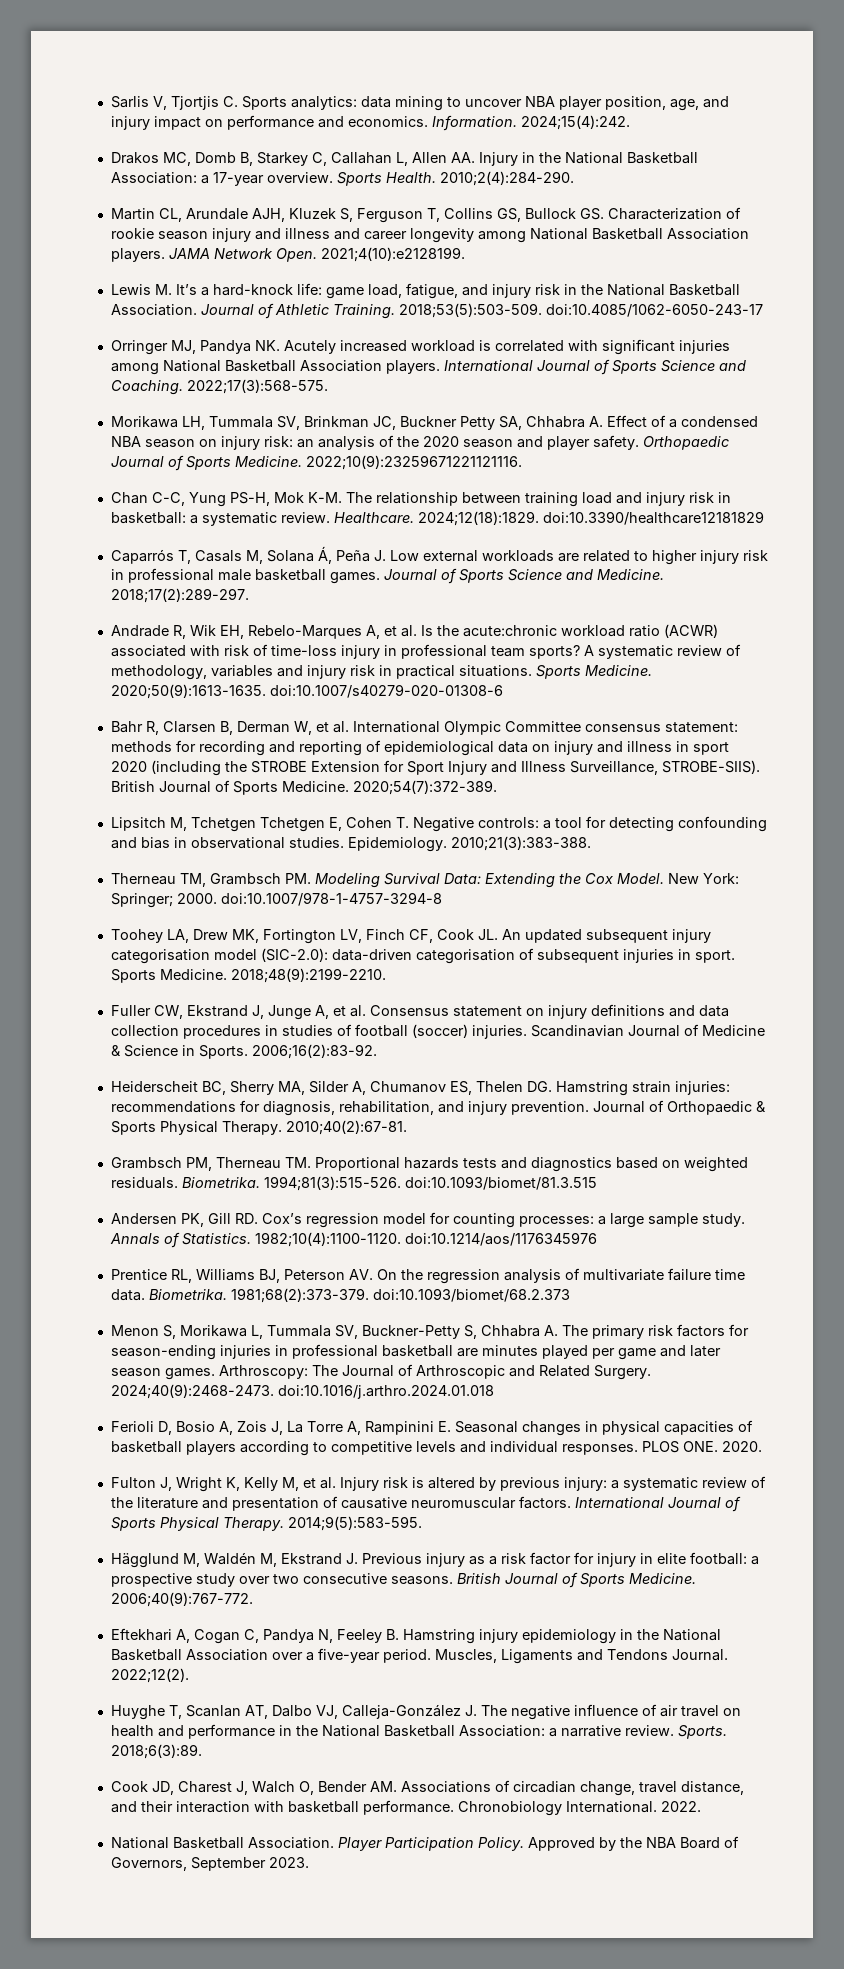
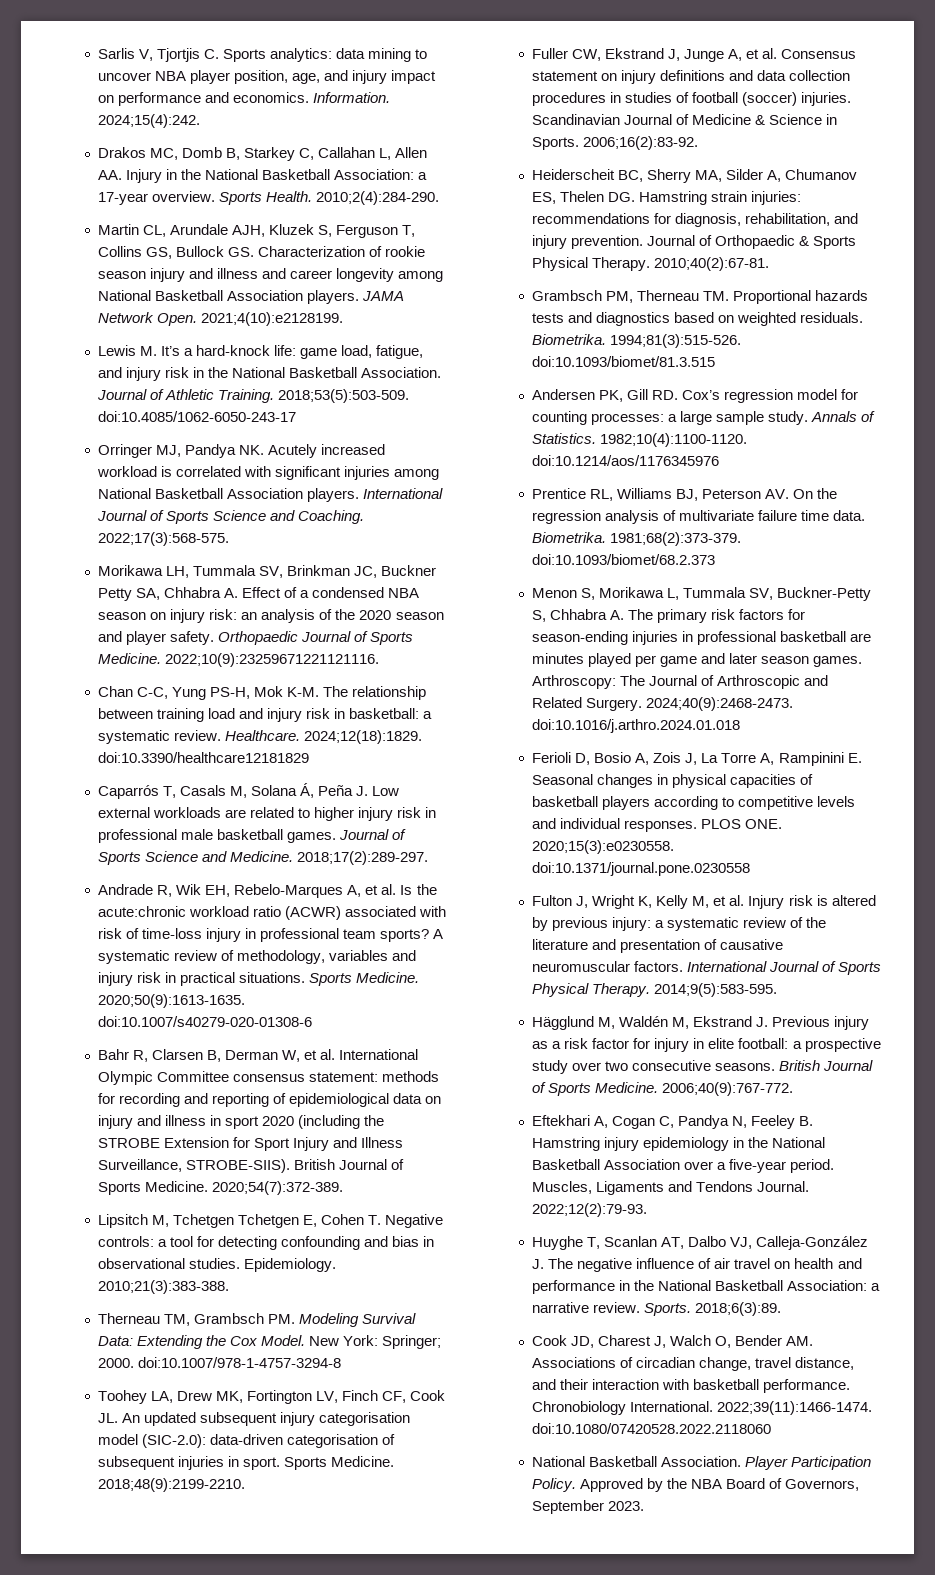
- PLOS ONE. 2020.
+ PLOS ONE. 2020;15(3):e0230558. doi:10.1371/journal.pone.0230558
- 2022;12(2).
+ 2022;12(2):79-93.
- 2022.
+ 2022;39(11):1466-1474. doi:10.1080/07420528.2022.2118060

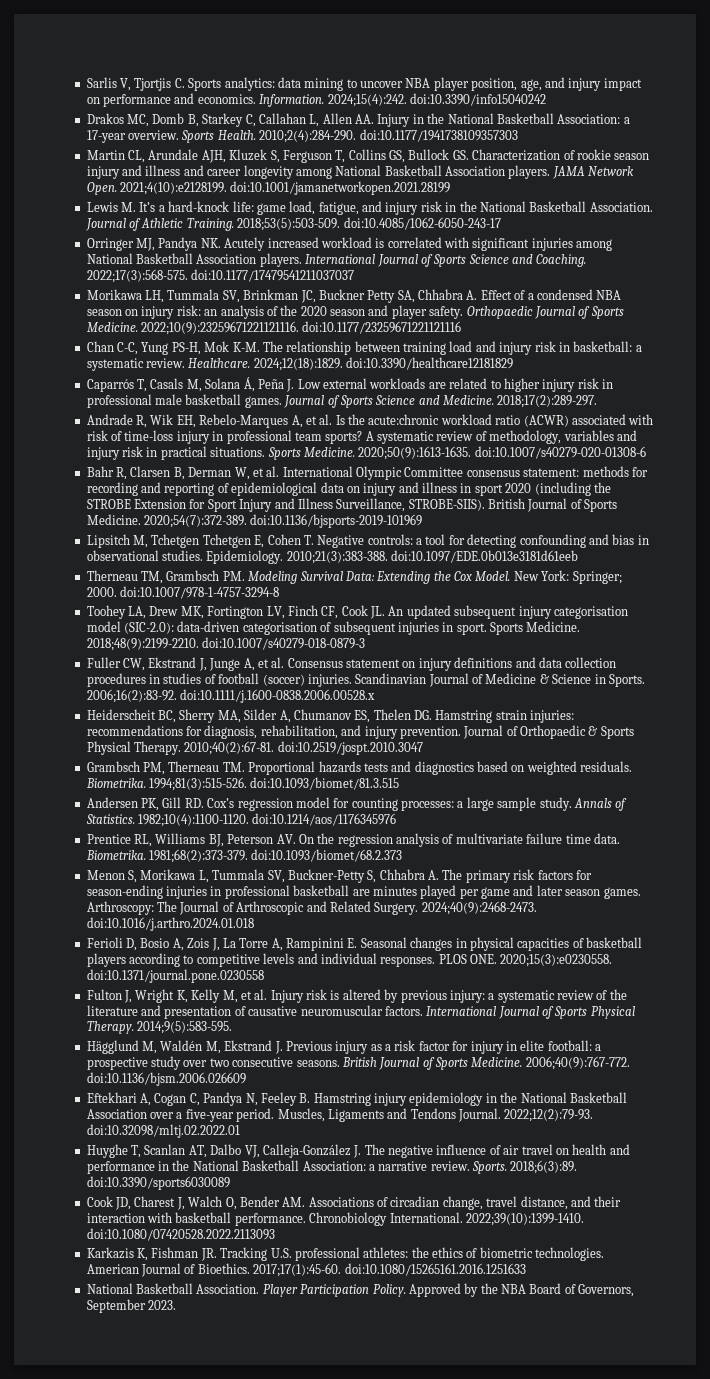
- 2024;15(4):242.
+ 2024;15(4):242. doi:10.3390/info15040242
- 2010;2(4):284-290.
+ 2010;2(4):284-290. doi:10.1177/1941738109357303
- 2021;4(10):e2128199.
+ 2021;4(10):e2128199. doi:10.1001/jamanetworkopen.2021.28199
- 2022;17(3):568-575.
+ 2022;17(3):568-575. doi:10.1177/17479541211037037
- 2022;10(9):23259671221121116.
+ 2022;10(9):23259671221121116. doi:10.1177/23259671221121116
- 2020;54(7):372-389.
+ 2020;54(7):372-389. doi:10.1136/bjsports-2019-101969
- 2010;21(3):383-388.
+ 2010;21(3):383-388. doi:10.1097/EDE.0b013e3181d61eeb
- 2018;48(9):2199-2210.
+ 2018;48(9):2199-2210. doi:10.1007/s40279-018-0879-3
- 2006;16(2):83-92.
+ 2006;16(2):83-92. doi:10.1111/j.1600-0838.2006.00528.x
- 2010;40(2):67-81.
+ 2010;40(2):67-81. doi:10.2519/jospt.2010.3047
- 2006;40(9):767-772.
+ 2006;40(9):767-772. doi:10.1136/bjsm.2006.026609
- 2022;12(2):79-93.
+ 2022;12(2):79-93. doi:10.32098/mltj.02.2022.01
- 2018;6(3):89.
+ 2018;6(3):89. doi:10.3390/sports6030089
- 2022;39(11):1466-1474. doi:10.1080/07420528.2022.2118060
+ 2022;39(10):1399-1410. doi:10.1080/07420528.2022.2113093
+ Karkazis K, Fishman JR. Tracking U.S. professional athletes: the ethics of biometric technologies. American Journal of Bioethics. 2017;17(1):45-60. doi:10.1080/15265161.2016.1251633

